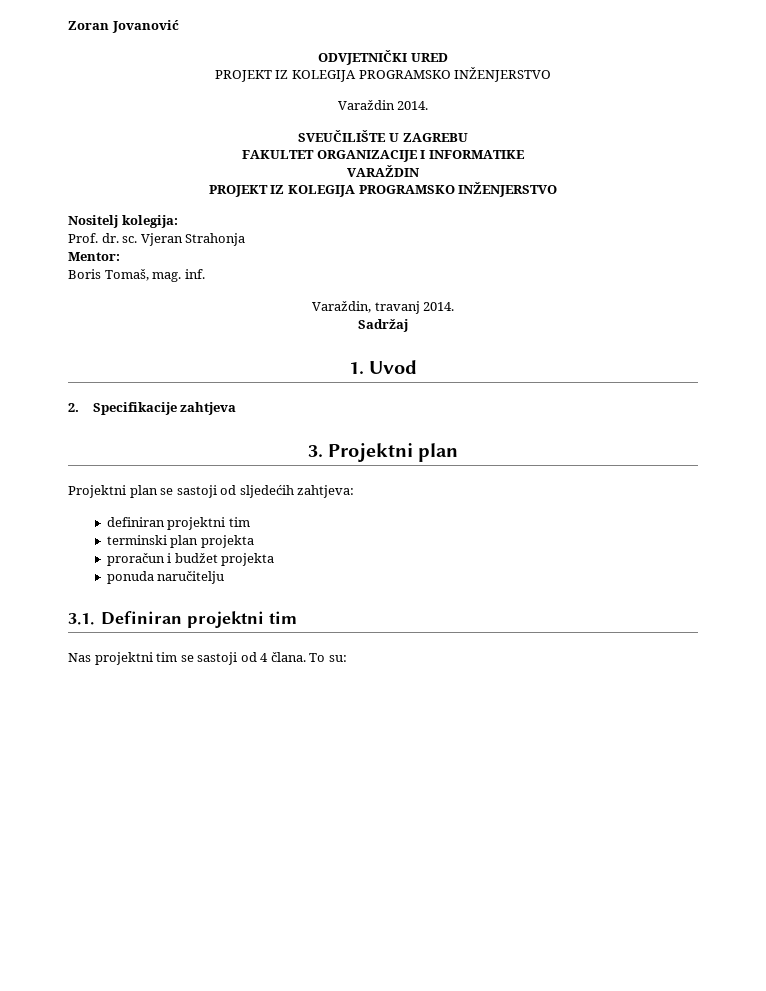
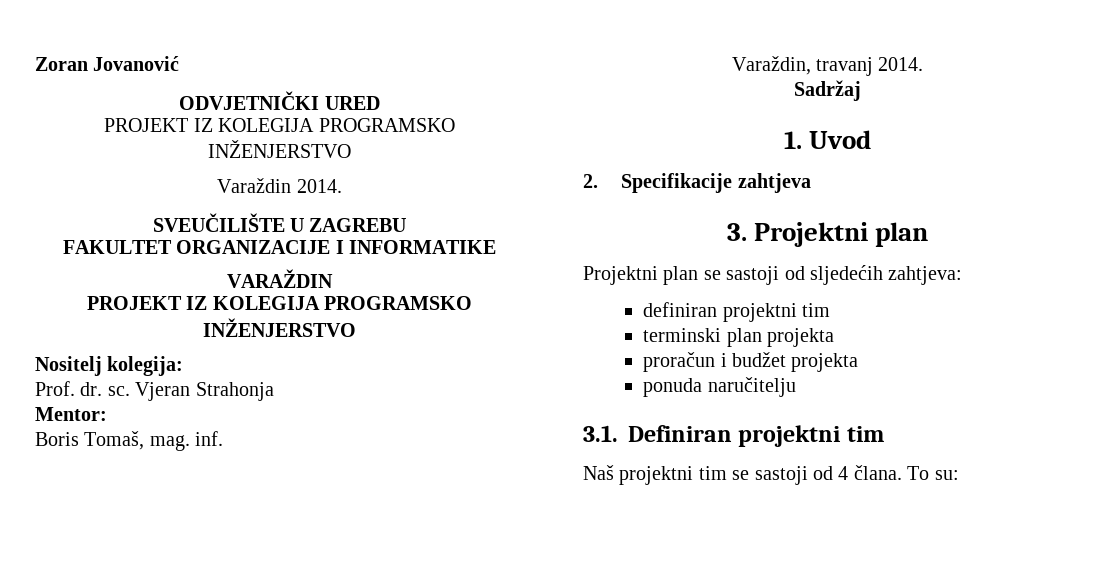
- Nas projektni tim se sastoji od 4 člana.
+ Naš projektni tim se sastoji od 4 člana.

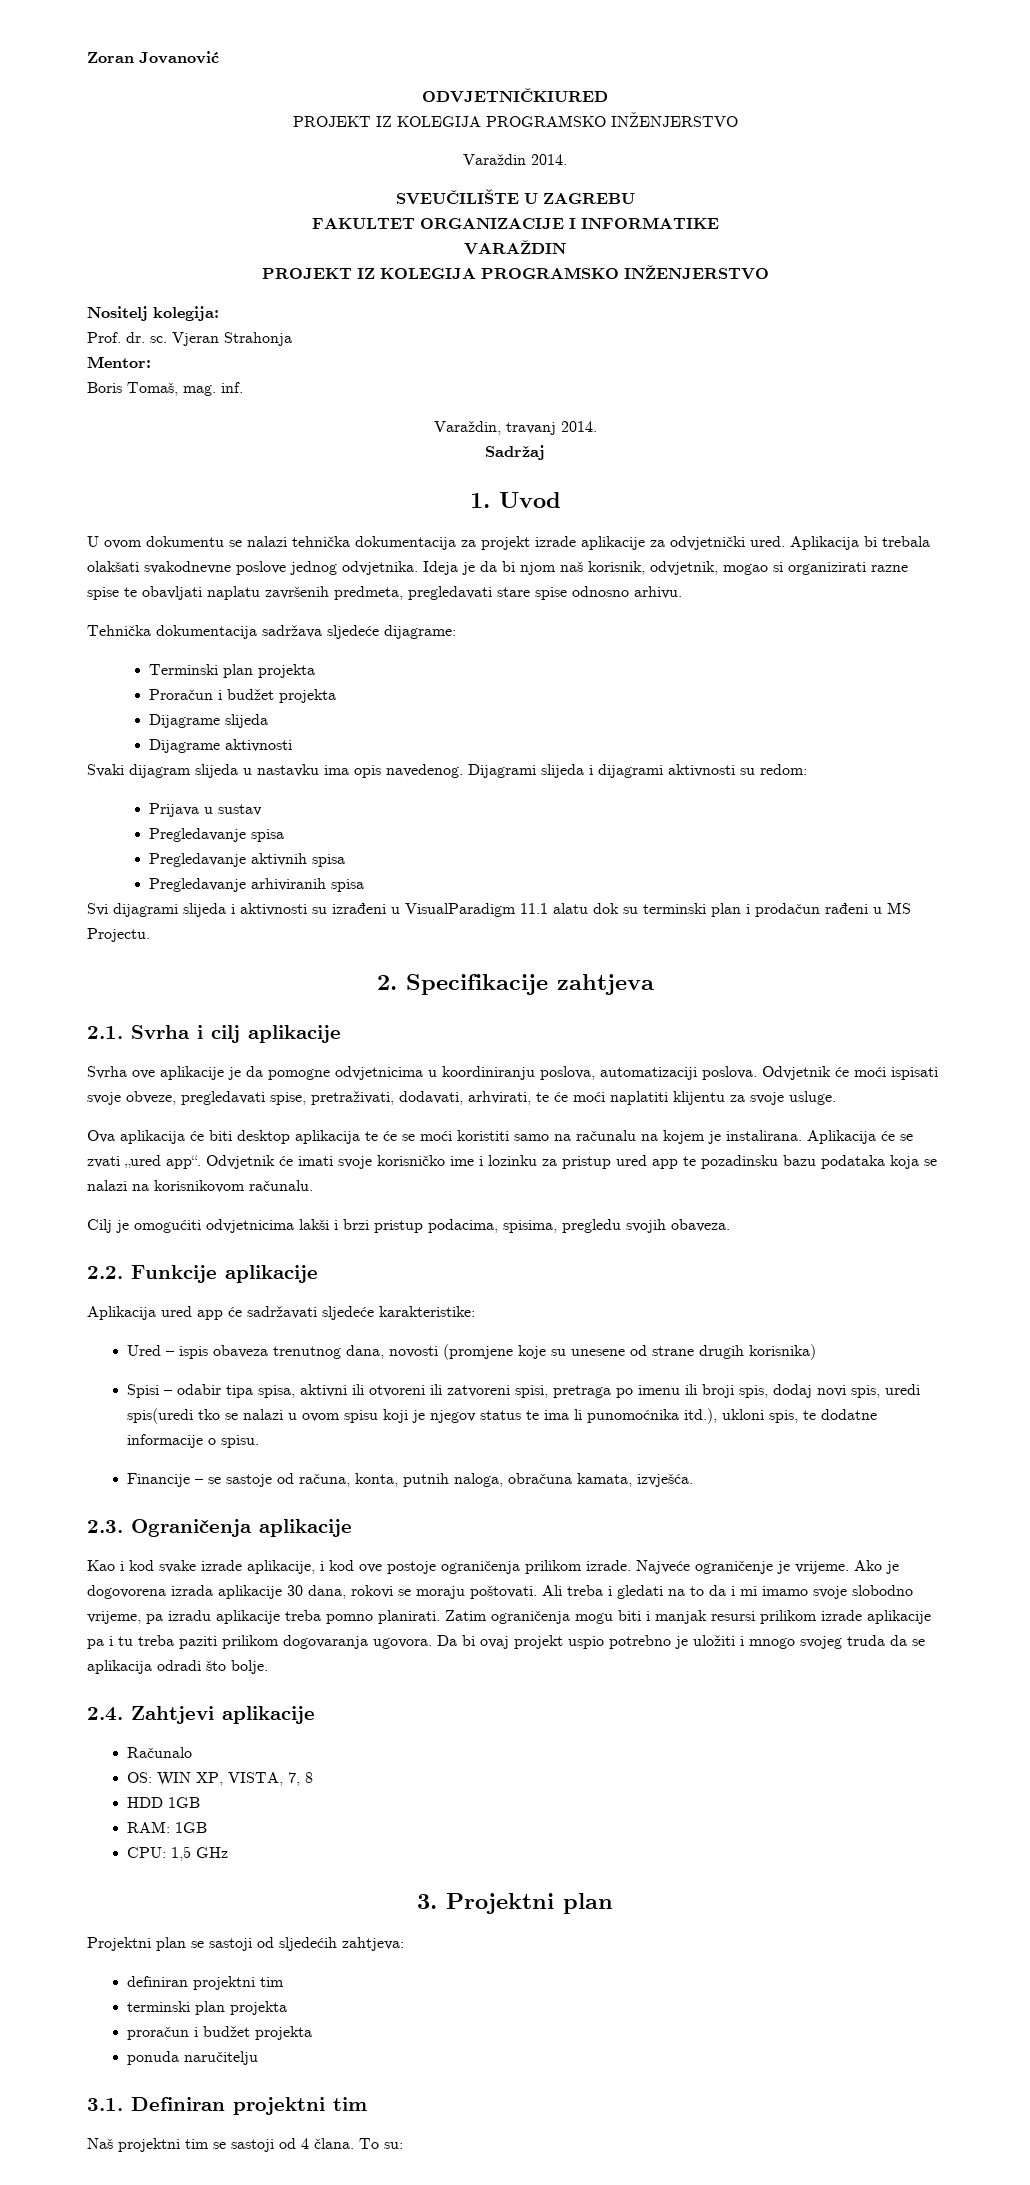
- ODVJETNIČKI URED
+ ODVJETNIČKIURED
+ U ovom dokumentu se nalazi tehnička dokumentacija za projekt izrade aplikacije za odvjetnički ured. Aplikacija bi trebala olakšati svakodnevne poslove jednog odvjetnika. Ideja je da bi njom naš korisnik, odvjetnik, mogao si organizirati razne spise te obavljati naplatu završenih predmeta, pregledavati stare spise odnosno arhivu.
+ Tehnička dokumentacija sadržava sljedeće dijagrame:
+ Terminski plan projekta
+ Proračun i budžet projekta
+ Dijagrame slijeda
+ Dijagrame aktivnosti
+ Svaki dijagram slijeda u nastavku ima opis navedenog. Dijagrami slijeda i dijagrami aktivnosti su redom:
+ Prijava u sustav
+ Pregledavanje spisa
+ Pregledavanje aktivnih spisa
+ Pregledavanje arhiviranih spisa
+ Svi dijagrami slijeda i aktivnosti su izrađeni u VisualParadigm 11.1 alatu dok su terminski plan i prodačun rađeni u MS Projectu.
  2. Specifikacije zahtjeva
+ 2.1. Svrha i cilj aplikacije
+ Svrha ove aplikacije je da pomogne odvjetnicima u koordiniranju poslova, automatizaciji poslova. Odvjetnik će moći ispisati svoje obveze, pregledavati spise, pretraživati, dodavati, arhvirati, te će moći naplatiti klijentu za svoje usluge.
+ Ova aplikacija će biti desktop aplikacija te će se moći koristiti samo na računalu na kojem je instalirana. Aplikacija će se zvati „ured app“. Odvjetnik će imati svoje korisničko ime i lozinku za pristup ured app te pozadinsku bazu podataka koja se nalazi na korisnikovom računalu.
+ Cilj je omogućiti odvjetnicima lakši i brzi pristup podacima, spisima, pregledu svojih obaveza.
+ 2.2. Funkcije aplikacije
+ Aplikacija ured app će sadržavati sljedeće karakteristike:
+ Ured – ispis obaveza trenutnog dana, novosti (promjene koje su unesene od strane drugih korisnika)
+ Spisi – odabir tipa spisa, aktivni ili otvoreni ili zatvoreni spisi, pretraga po imenu ili broji spis, dodaj novi spis, uredi spis(uredi tko se nalazi u ovom spisu koji je njegov status te ima li punomoćnika itd.), ukloni spis, te dodatne informacije o spisu.
+ Financije – se sastoje od računa, konta, putnih naloga, obračuna kamata, izvješća.
+ 2.3. Ograničenja aplikacije
+ Kao i kod svake izrade aplikacije, i kod ove postoje ograničenja prilikom izrade. Najveće ograničenje je vrijeme. Ako je dogovorena izrada aplikacije 30 dana, rokovi se moraju poštovati. Ali treba i gledati na to da i mi imamo svoje slobodno vrijeme, pa izradu aplikacije treba pomno planirati. Zatim ograničenja mogu biti i manjak resursi prilikom izrade aplikacije pa i tu treba paziti prilikom dogovaranja ugovora. Da bi ovaj projekt uspio potrebno je uložiti i mnogo svojeg truda da se aplikacija odradi što bolje.
+ 2.4. Zahtjevi aplikacije
+ Računalo
+ OS: WIN XP, VISTA, 7, 8
+ HDD 1GB
+ RAM: 1GB
+ CPU: 1,5 GHz

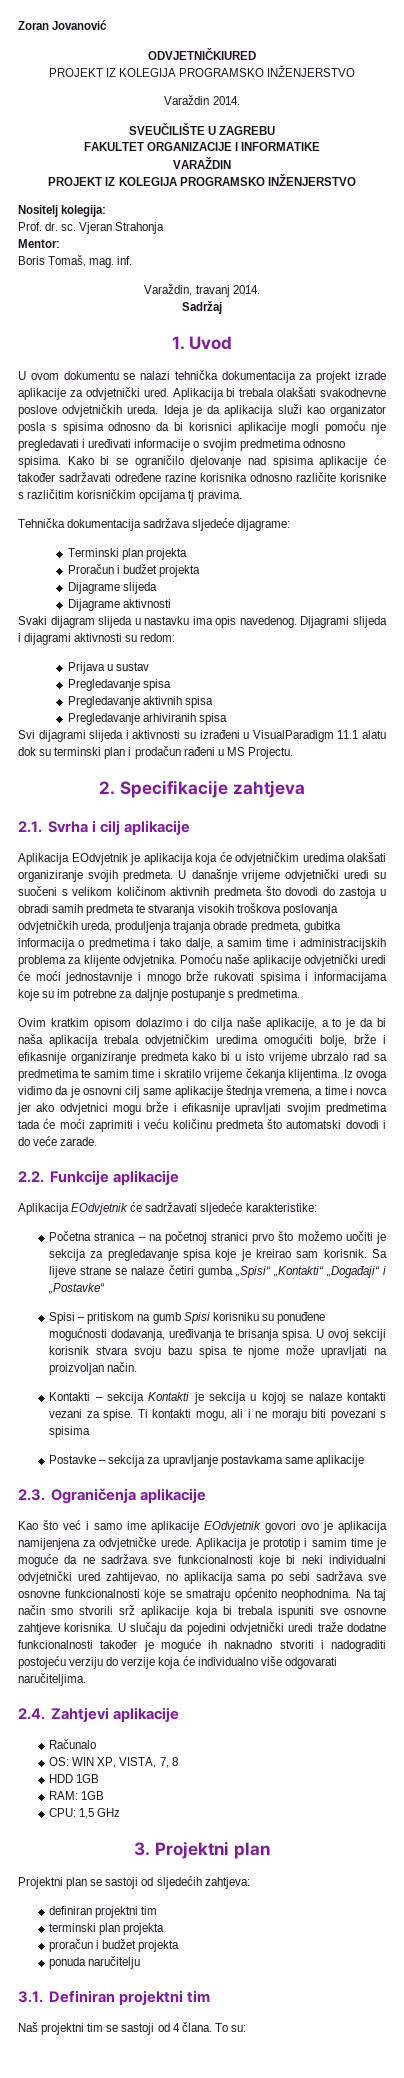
- Aplikacija bi trebala olakšati svakodnevne poslove jednog odvjetnika.
+ Aplikacija bi trebala olakšati svakodnevne poslove odvjetničkih ureda.
- Ideja je da bi njom naš korisnik, odvjetnik, mogao si organizirati razne spise te obavljati naplatu završenih predmeta, pregledavati stare spise odnosno arhivu.
+ Ideja je da aplikacija služi kao organizator posla s spisima odnosno da bi korisnici aplikacije mogli pomoću nje pregledavati i uređivati informacije o svojim predmetima odnosno spisima. Kako bi se ograničilo djelovanje nad spisima aplikacije će također sadržavati određene razine korisnika odnosno različite korisnike s različitim korisničkim opcijama tj pravima.
- Svrha ove aplikacije je da pomogne odvjetnicima u koordiniranju poslova, automatizaciji poslova. Odvjetnik će moći ispisati svoje obveze, pregledavati spise, pretraživati, dodavati, arhvirati, te će moći naplatiti klijentu za svoje usluge.
- Ova aplikacija će biti desktop aplikacija te će se moći koristiti samo na računalu na kojem je instalirana. Aplikacija će se zvati „ured app“. Odvjetnik će imati svoje korisničko ime i lozinku za pristup ured app te pozadinsku bazu podataka koja se nalazi na korisnikovom računalu.
- Cilj je omogućiti odvjetnicima lakši i brzi pristup podacima, spisima, pregledu svojih obaveza.
+ Aplikacija EOdvjetnik je aplikacija koja će odvjetničkim uredima olakšati organiziranje svojih predmeta. U današnje vrijeme odvjetnički uredi su suočeni s velikom količinom aktivnih predmeta što dovodi do zastoja u obradi samih predmeta te stvaranja visokih troškova poslovanja odvjetničkih ureda, produljenja trajanja obrade predmeta, gubitka informacija o predmetima i tako dalje, a samim time i administracijskih problema za klijente odvjetnika. Pomoću naše aplikacije odvjetnički uredi će moći jednostavnije i mnogo brže rukovati spisima i informacijama koje su im potrebne za daljnje postupanje s predmetima.
+ Ovim kratkim opisom dolazimo i do cilja naše aplikacije, a to je da bi naša aplikacija trebala odvjetničkim uredima omogućiti bolje, brže i efikasnije organiziranje predmeta kako bi u isto vrijeme ubrzalo rad sa predmetima te samim time i skratilo vrijeme čekanja klijentima. Iz ovoga vidimo da je osnovni cilj same aplikacije štednja vremena, a time i novca jer ako odvjetnici mogu brže i efikasnije upravljati svojim predmetima tada će moći zaprimiti i veću količinu predmeta što automatski dovodi i do veće zarade.
- Aplikacija ured app će sadržavati sljedeće karakteristike:
+ Aplikacija EOdvjetnik će sadržavati sljedeće karakteristike:
- Ured – ispis obaveza trenutnog dana, novosti (promjene koje su unesene od strane drugih korisnika)
- Spisi – odabir tipa spisa, aktivni ili otvoreni ili zatvoreni spisi, pretraga po imenu ili broji spis, dodaj novi spis, uredi spis(uredi tko se nalazi u ovom spisu koji je njegov status te ima li punomoćnika itd.), ukloni spis, te dodatne informacije o spisu.
- Financije – se sastoje od računa, konta, putnih naloga, obračuna kamata, izvješća.
+ Početna stranica – na početnoj stranici prvo što možemo uočiti je sekcija za pregledavanje spisa koje je kreirao sam korisnik. Sa lijeve strane se nalaze četiri gumba „Spisi“ „Kontakti“ „Događaji“ i „Postavke“
+ Spisi – pritiskom na gumb Spisi korisniku su ponuđene mogućnosti dodavanja, uređivanja te brisanja spisa. U ovoj sekciji korisnik stvara svoju bazu spisa te njome može upravljati na proizvoljan način.
+ Kontakti – sekcija Kontakti je sekcija u kojoj se nalaze kontakti vezani za spise. Ti kontakti mogu, ali i ne moraju biti povezani s spisima
+ Postavke – sekcija za upravljanje postavkama same aplikacije
  2.3. Ograničenja aplikacije
- Kao i kod svake izrade aplikacije, i kod ove postoje ograničenja prilikom izrade. Najveće ograničenje je vrijeme. Ako je dogovorena izrada aplikacije 30 dana, rokovi se moraju poštovati. Ali treba i gledati na to da i mi imamo svoje slobodno vrijeme, pa izradu aplikacije treba pomno planirati. Zatim ograničenja mogu biti i manjak resursi prilikom izrade aplikacije pa i tu treba paziti prilikom dogovaranja ugovora. Da bi ovaj projekt uspio potrebno je uložiti i mnogo svojeg truda da se aplikacija odradi što bolje.
+ Kao što već i samo ime aplikacije EOdvjetnik govori ovo je aplikacija namijenjena za odvjetničke urede. Aplikacija je prototip i samim time je moguće da ne sadržava sve funkcionalnosti koje bi neki individualni odvjetnički ured zahtijevao, no aplikacija sama po sebi sadržava sve osnovne funkcionalnosti koje se smatraju općenito neophodnima. Na taj način smo stvorili srž aplikacije koja bi trebala ispuniti sve osnovne zahtjeve korisnika. U slučaju da pojedini odvjetnički uredi traže dodatne funkcionalnosti također je moguće ih naknadno stvoriti i nadograditi postojeću verziju do verzije koja će individualno više odgovarati naručiteljima.

